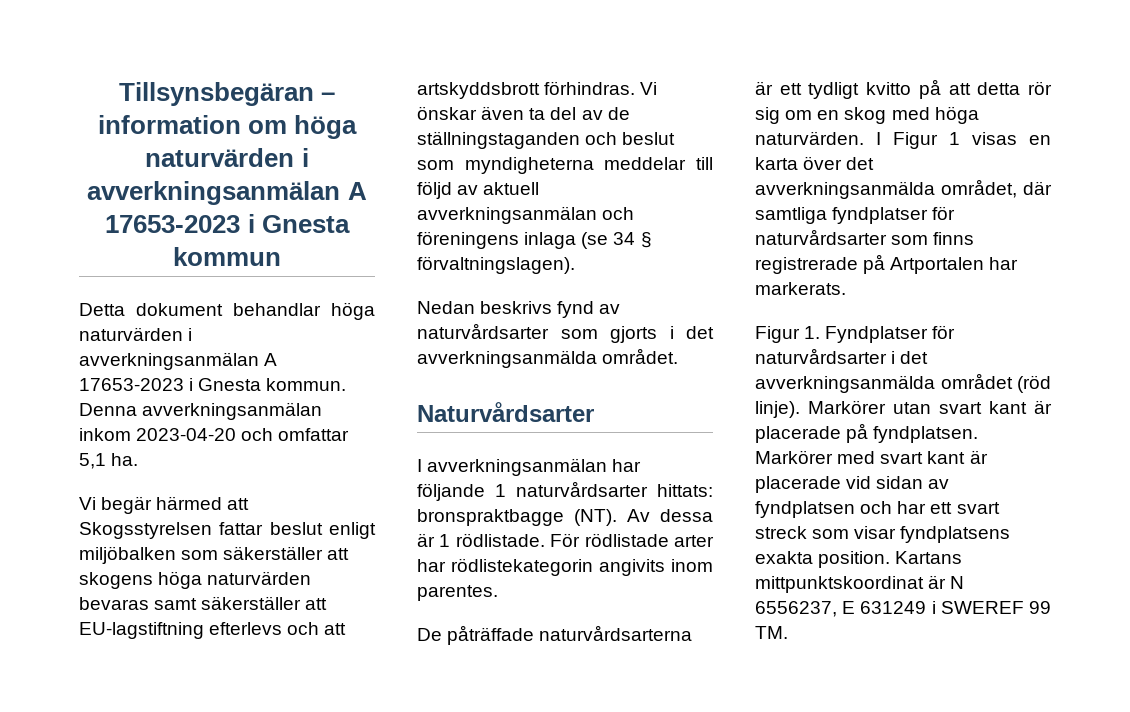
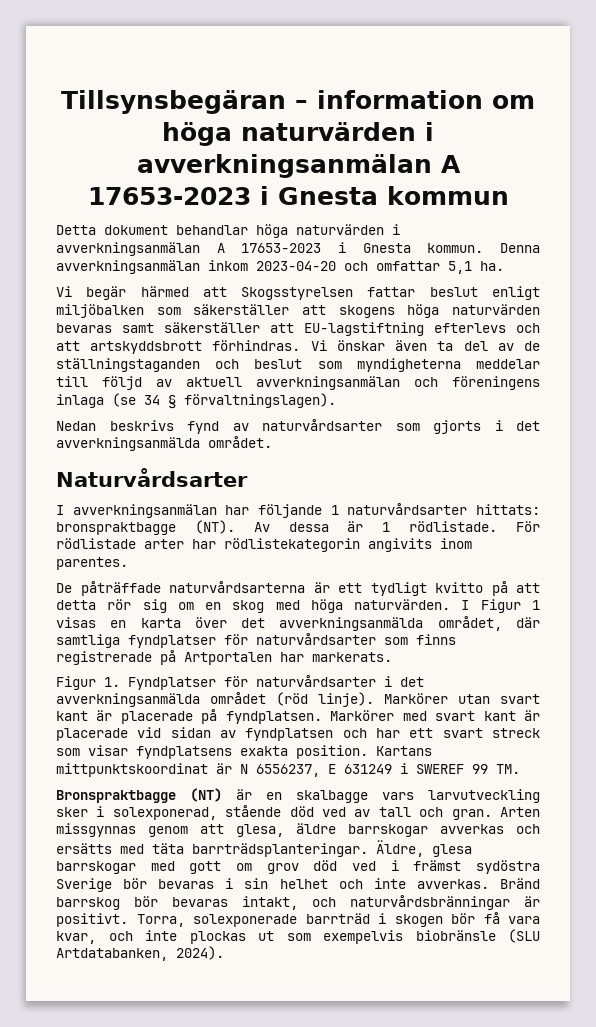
+ Bronspraktbagge (NT) är en skalbagge vars larvutveckling sker i solexponerad, stående död ved av tall och gran. Arten missgynnas genom att glesa, äldre barrskogar avverkas och ersätts med täta barrträdsplanteringar. Äldre, glesa barrskogar med gott om grov död ved i främst sydöstra Sverige bör bevaras i sin helhet och inte avverkas. Bränd barrskog bör bevaras intakt, och naturvårdsbränningar är positivt. Torra, solexponerade barrträd i skogen bör få vara kvar, och inte plockas ut som exempelvis biobränsle (SLU Artdatabanken, 2024).

